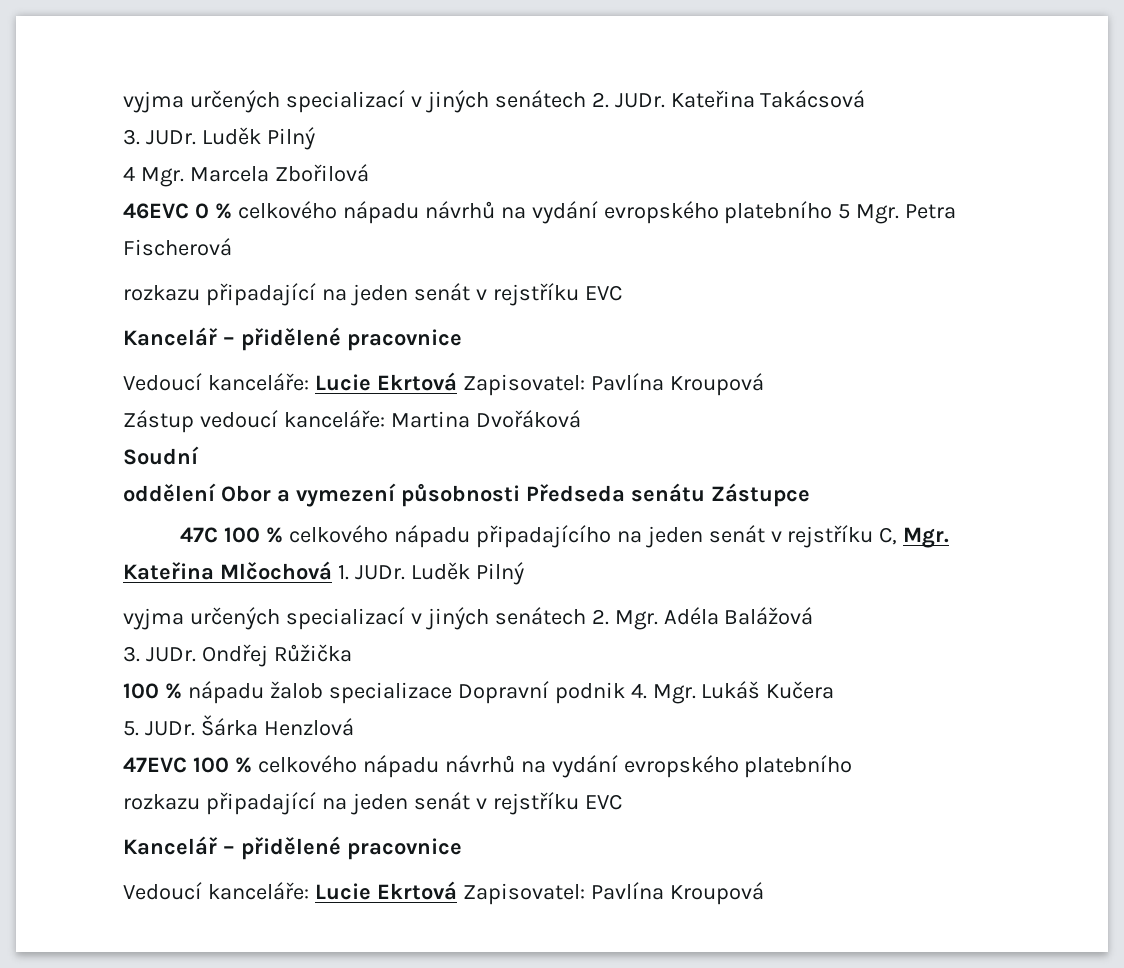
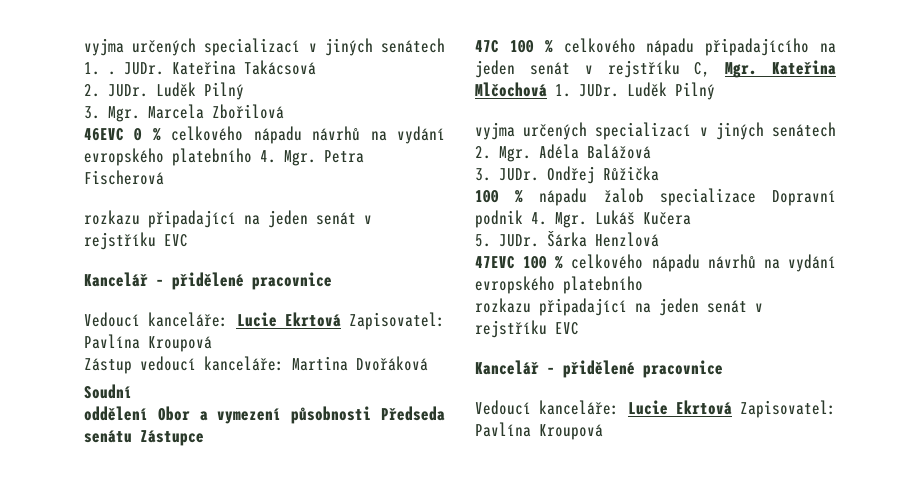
- vyjma určených specializací v jiných senátech 2. JUDr.
+ vyjma určených specializací v jiných senátech 1. . JUDr.
- 3. JUDr. Luděk Pilný
- 4 Mgr. Marcela Zbořilová
+ 2. JUDr. Luděk Pilný
+ 3. Mgr. Marcela Zbořilová
- 46EVC 0 % celkového nápadu návrhů na vydání evropského platebního 5 Mgr. Petra Fischerová
+ 46EVC 0 % celkového nápadu návrhů na vydání evropského platebního 4. Mgr. Petra Fischerová

